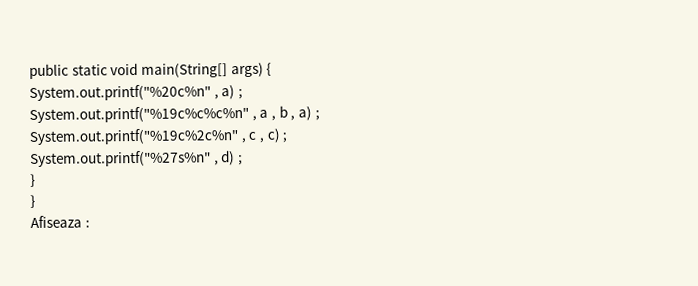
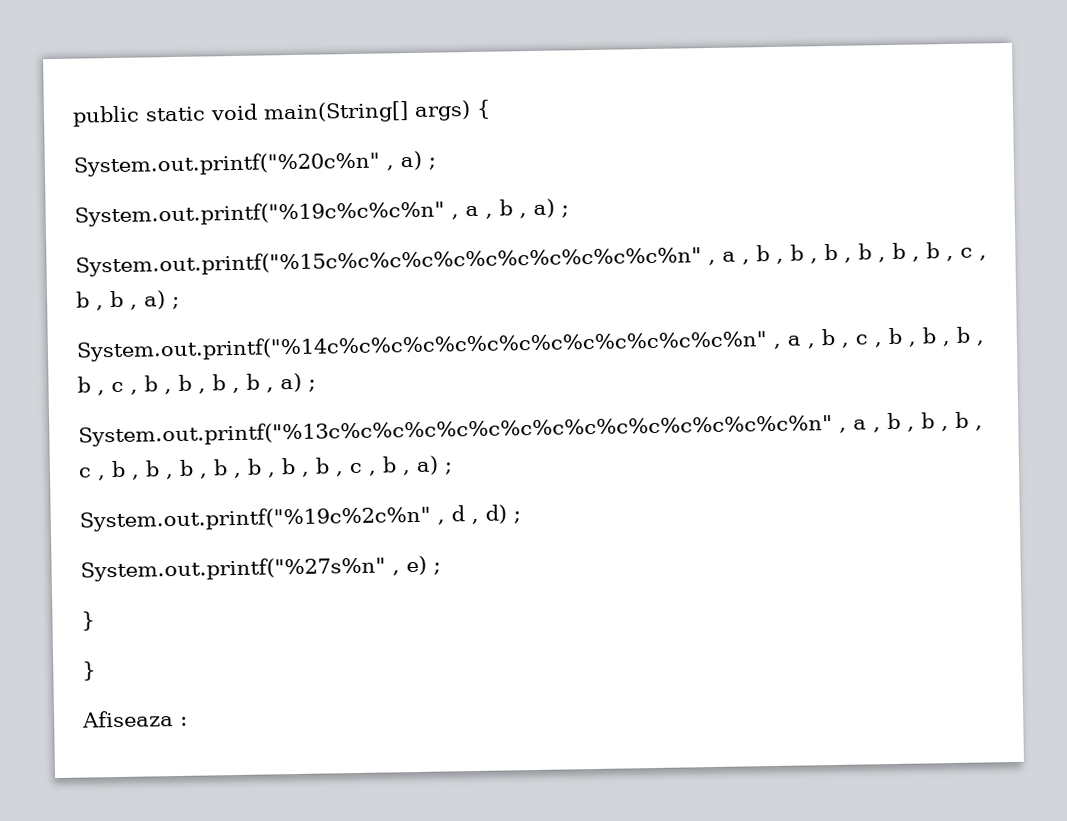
- System.out.printf("%19c%2c%n" , c , c) ;
+ System.out.printf("%15c%c%c%c%c%c%c%c%c%c%c%n" , a , b , b , b , b , b , b , c , b , b , a) ;
+ System.out.printf("%14c%c%c%c%c%c%c%c%c%c%c%c%c%n" , a , b , c , b , b , b , b , c , b , b , b , b , a) ;
+ System.out.printf("%13c%c%c%c%c%c%c%c%c%c%c%c%c%c%c%n" , a , b , b , b , c , b , b , b , b , b , b , b , c , b , a) ;
+ System.out.printf("%19c%2c%n" , d , d) ;
- System.out.printf("%27s%n" , d) ;
+ System.out.printf("%27s%n" , e) ;

